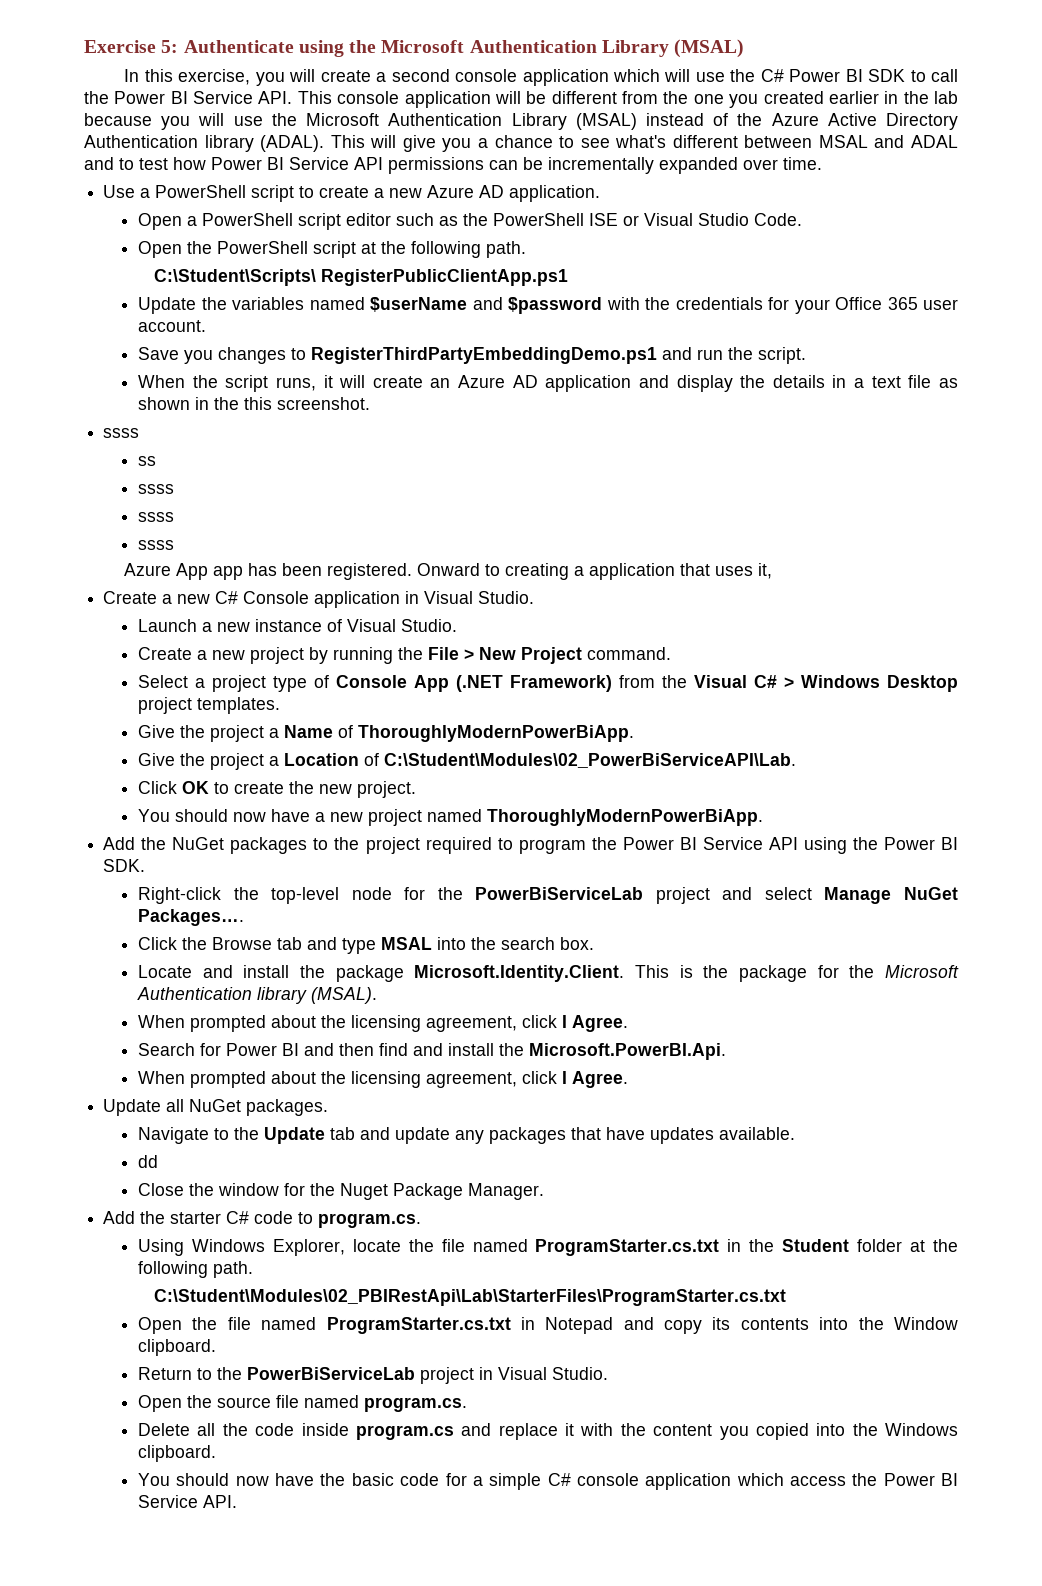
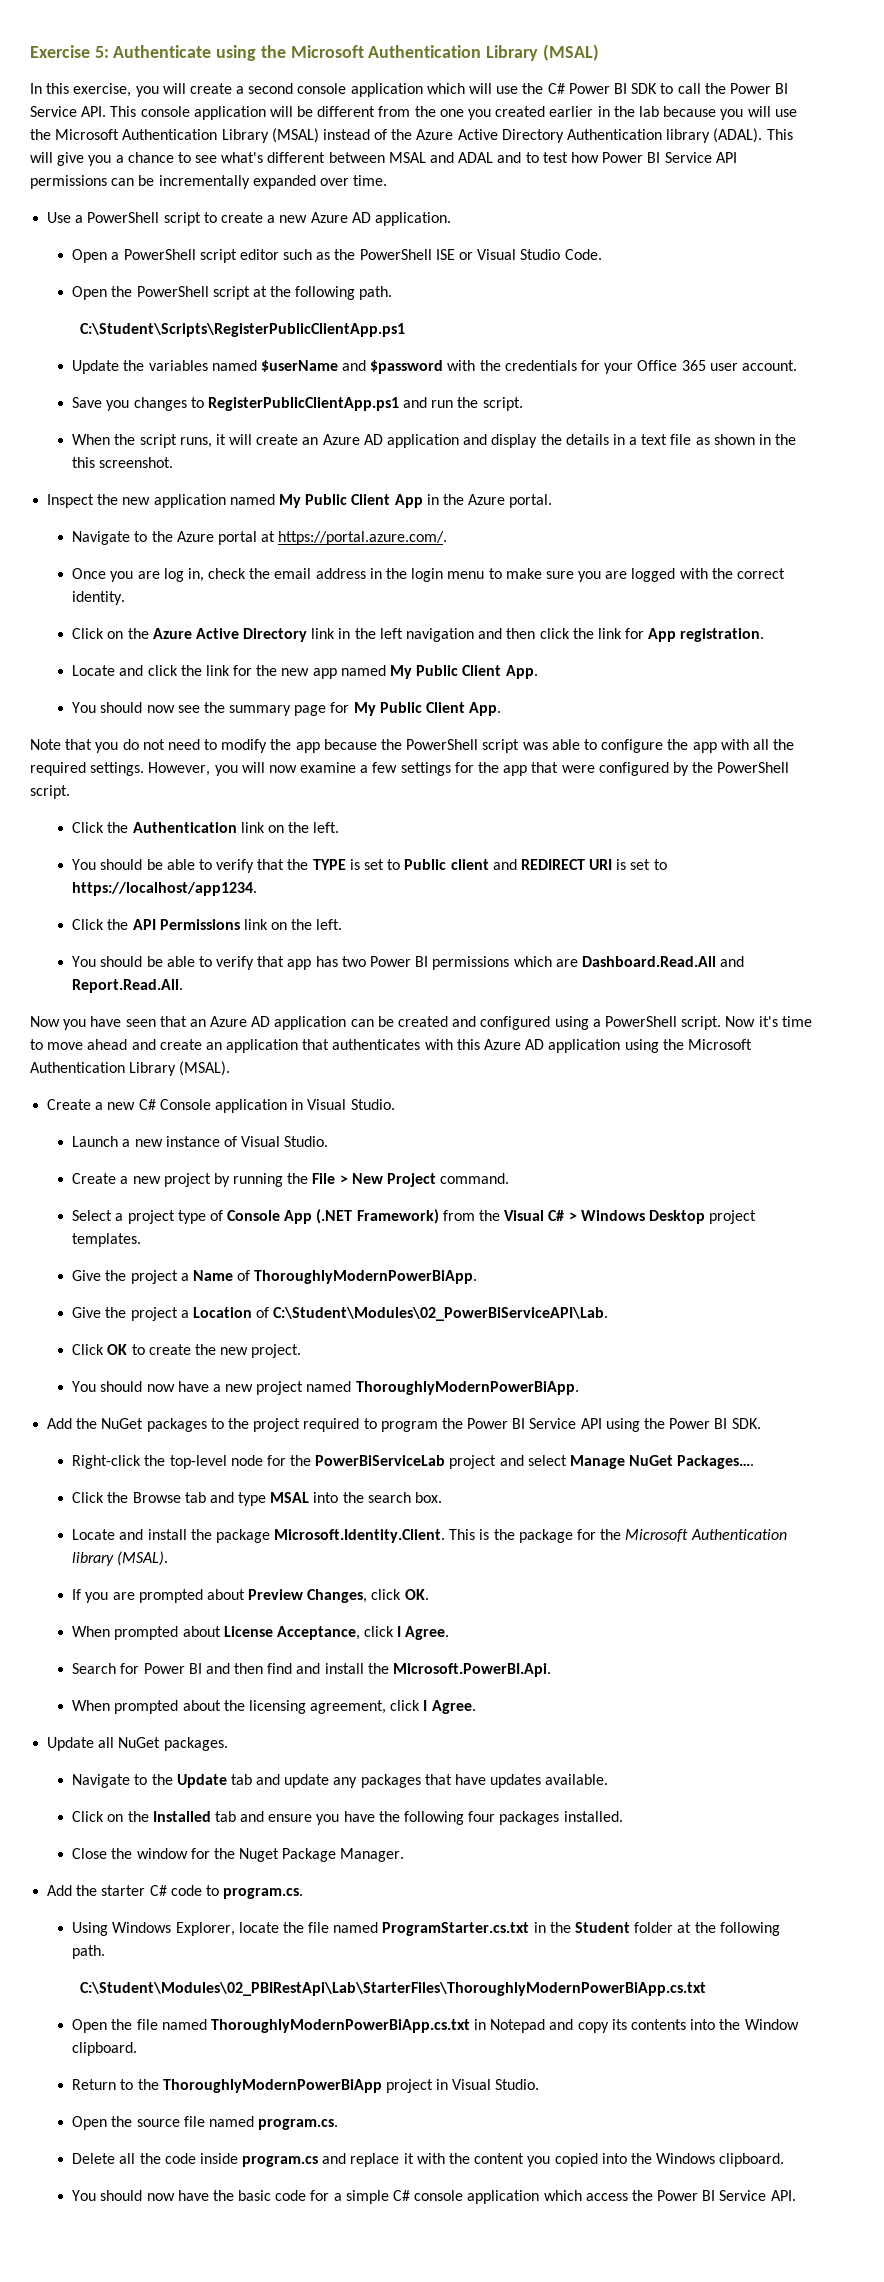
- C:\Student\Scripts\ RegisterPublicClientApp.ps1
+ C:\Student\Scripts\RegisterPublicClientApp.ps1
- Save you changes to RegisterThirdPartyEmbeddingDemo.ps1 and run the script.
+ Save you changes to RegisterPublicClientApp.ps1 and run the script.
  When the script runs, it will create an Azure AD application and display the details in a text file as shown in the this screenshot.
- ssss
- ss
- ssss
- ssss
- ssss
- Azure App app has been registered. Onward to creating a application that uses it,
+ Inspect the new application named My Public Client App in the Azure portal.
+ Navigate to the Azure portal at https://portal.azure.com/.
+ Once you are log in, check the email address in the login menu to make sure you are logged with the correct identity.
+ Click on the Azure Active Directory link in the left navigation and then click the link for App registration.
+ Locate and click the link for the new app named My Public Client App.
+ You should now see the summary page for My Public Client App.
+ Note that you do not need to modify the app because the PowerShell script was able to configure the app with all the required settings. However, you will now examine a few settings for the app that were configured by the PowerShell script.
+ Click the Authentication link on the left.
+ You should be able to verify that the TYPE is set to Public client and REDIRECT URI is set to https://localhost/app1234.
+ Click the API Permissions link on the left.
+ You should be able to verify that app has two Power BI permissions which are Dashboard.Read.All and Report.Read.All.
+ Now you have seen that an Azure AD application can be created and configured using a PowerShell script. Now it's time to move ahead and create an application that authenticates with this Azure AD application using the Microsoft Authentication Library (MSAL).
  Locate and install the package Microsoft.Identity.Client. This is the package for the Microsoft Authentication library (MSAL).
- When prompted about the licensing agreement, click I Agree.
+ If you are prompted about Preview Changes, click OK.
+ When prompted about License Acceptance, click I Agree.
- dd
+ Click on the Installed tab and ensure you have the following four packages installed.
- C:\Student\Modules\02_PBIRestApi\Lab\StarterFiles\ProgramStarter.cs.txt
+ C:\Student\Modules\02_PBIRestApi\Lab\StarterFiles\ThoroughlyModernPowerBiApp.cs.txt
- Open the file named ProgramStarter.cs.txt in Notepad and copy its contents into the Window clipboard.
+ Open the file named ThoroughlyModernPowerBiApp.cs.txt in Notepad and copy its contents into the Window clipboard.
- Return to the PowerBiServiceLab project in Visual Studio.
+ Return to the ThoroughlyModernPowerBiApp project in Visual Studio.

